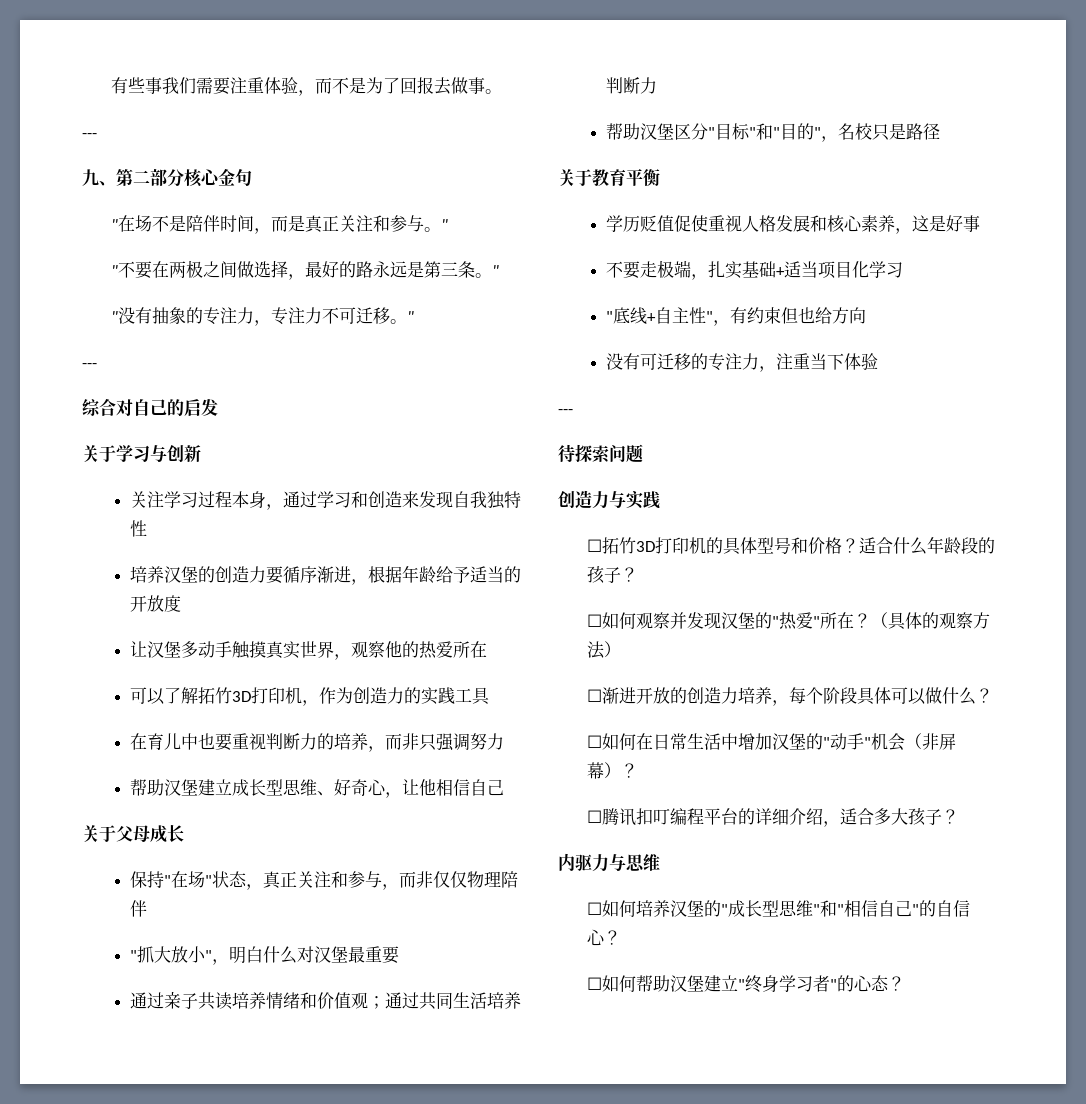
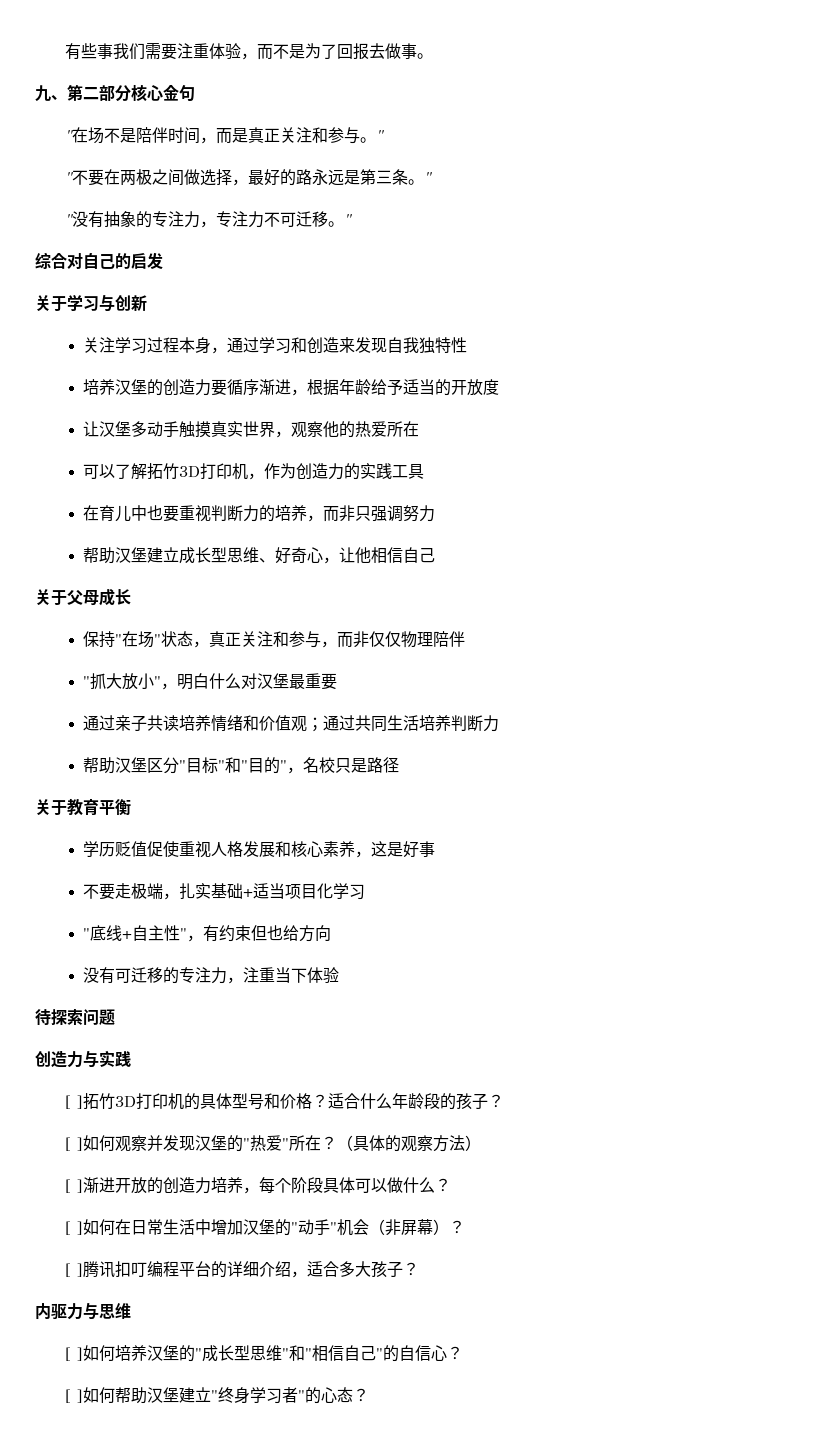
  有些事我们需要注重体验，而不是为了回报去做事。
- ---
  "没有抽象的专注力，专注力不可迁移。"
- ---
  没有可迁移的专注力，注重当下体验
- ---
- ☐拓竹3D打印机的具体型号和价格？
+ [ ]拓竹3D打印机的具体型号和价格？
- ☐如何观察并发现汉堡的"热爱"所在？
+ [ ]如何观察并发现汉堡的"热爱"所在？
- ☐渐进开放的创造力培养，每个阶段具体可以做什么？
+ [ ]渐进开放的创造力培养，每个阶段具体可以做什么？
- ☐如何在日常生活中增加汉堡的"动手"机会（非屏幕）？
+ [ ]如何在日常生活中增加汉堡的"动手"机会（非屏幕）？
- ☐腾讯扣叮编程平台的详细介绍，适合多大孩子？
+ [ ]腾讯扣叮编程平台的详细介绍，适合多大孩子？
- ☐如何培养汉堡的"成长型思维"和"相信自己"的自信心？
+ [ ]如何培养汉堡的"成长型思维"和"相信自己"的自信心？
- ☐如何帮助汉堡建立"终身学习者"的心态？
+ [ ]如何帮助汉堡建立"终身学习者"的心态？

